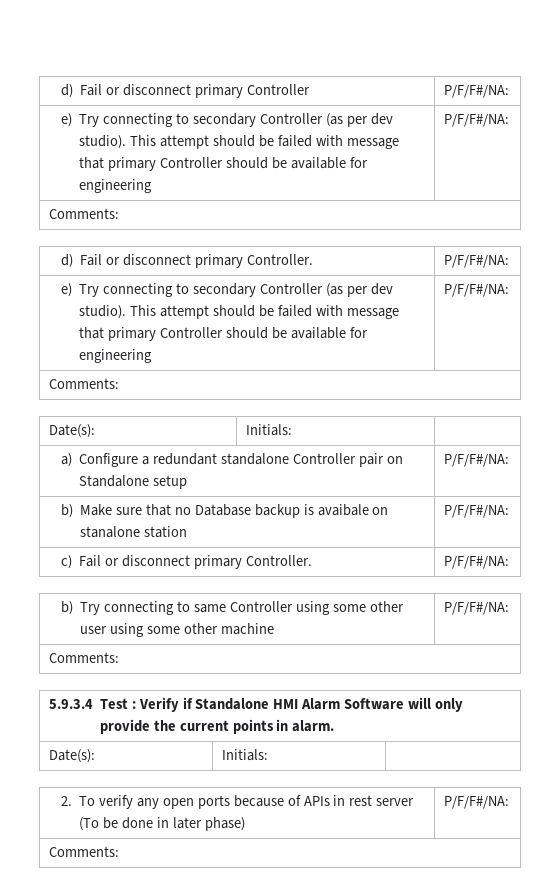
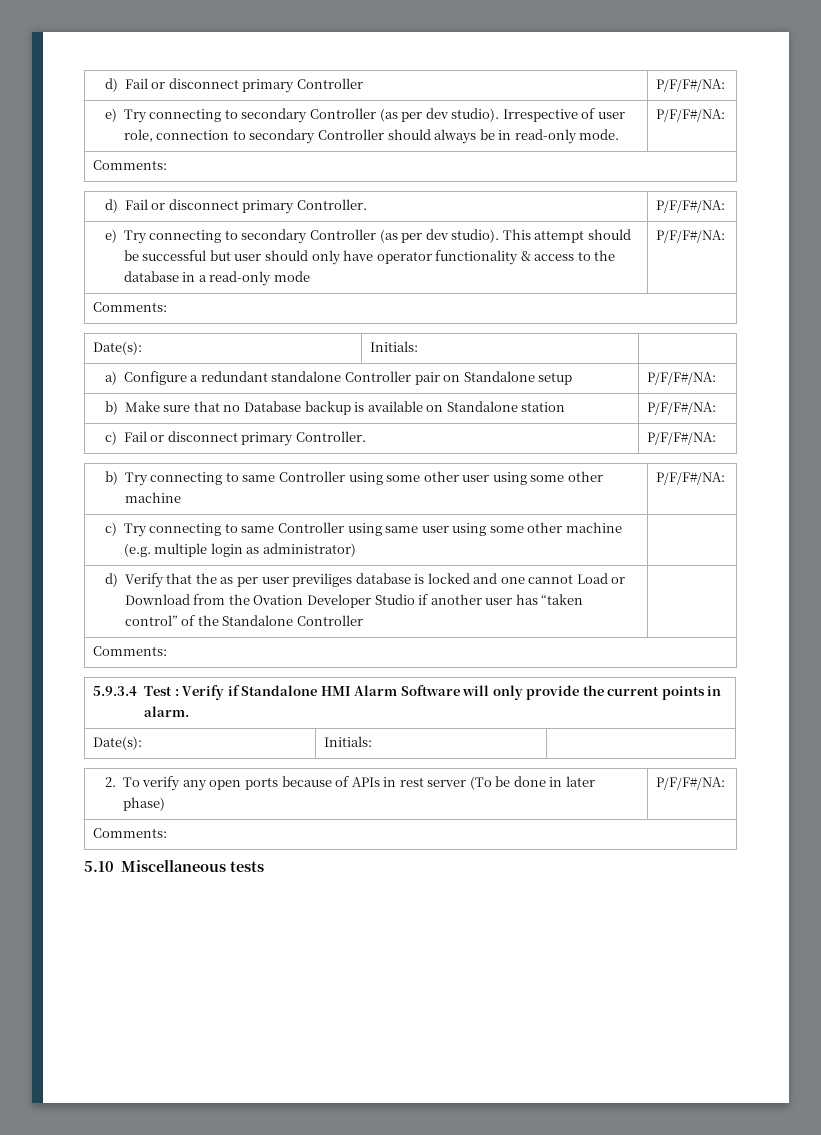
  d) Fail or disconnect primary Controller | P/F/F#/NA:
- e) Try connecting to secondary Controller (as per dev studio). This attempt should be failed with message that primary Controller should be available for engineering | P/F/F#/NA:
+ e) Try connecting to secondary Controller (as per dev studio). Irrespective of user role, connection to secondary Controller should always be in read-only mode. | P/F/F#/NA:
  d) Fail or disconnect primary Controller. | P/F/F#/NA:
- e) Try connecting to secondary Controller (as per dev studio). This attempt should be failed with message that primary Controller should be available for engineering | P/F/F#/NA:
+ e) Try connecting to secondary Controller (as per dev studio). This attempt should be successful but user should only have operator functionality & access to the database in a read-only mode | P/F/F#/NA:
- b) Make sure that no Database backup is avaibale on stanalone station | P/F/F#/NA:
+ b) Make sure that no Database backup is available on Standalone station | P/F/F#/NA:
+ c) Try connecting to same Controller using same user using some other machine (e.g. multiple login as administrator) |
+ d) Verify that the as per user previliges database is locked and one cannot Load or Download from the Ovation Developer Studio if another user has “taken control” of the Standalone Controller |
+ 5.10 Miscellaneous tests

